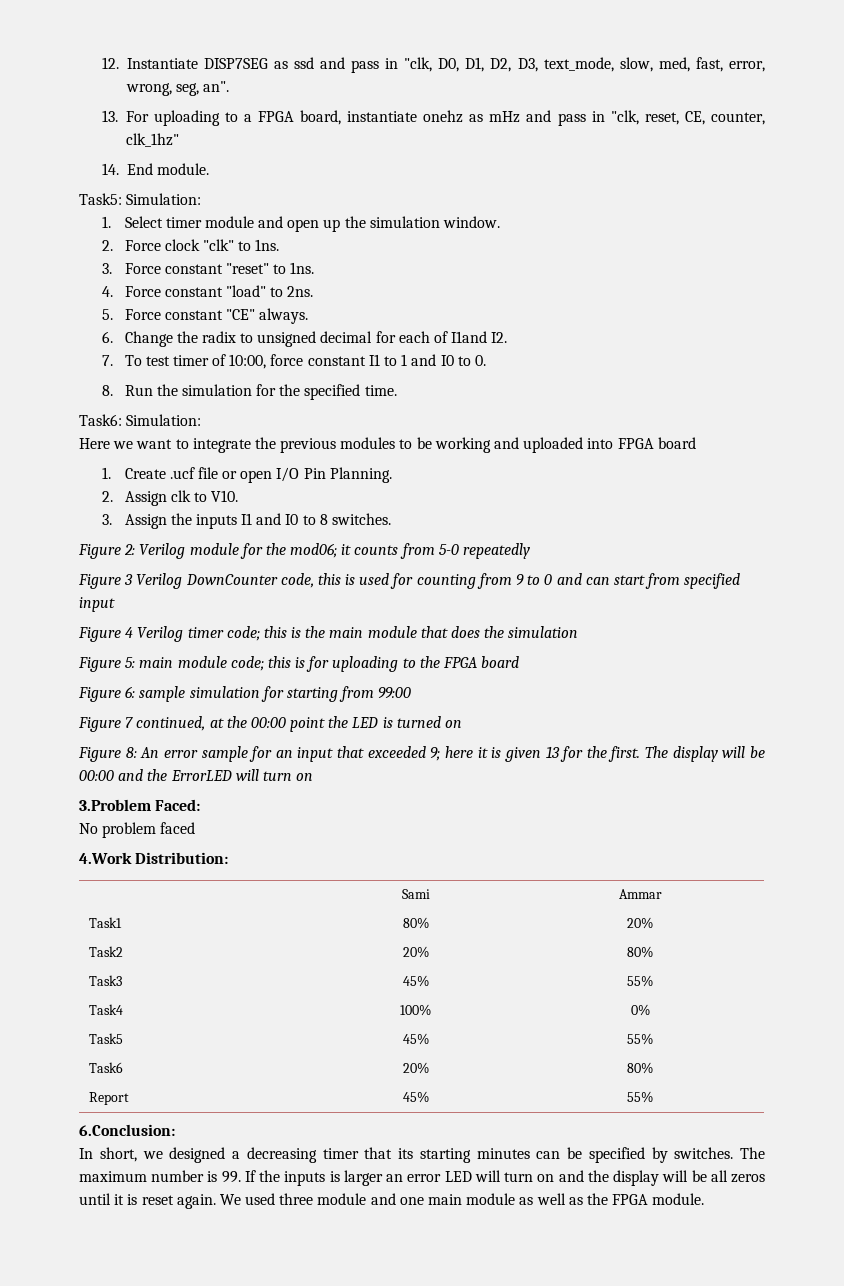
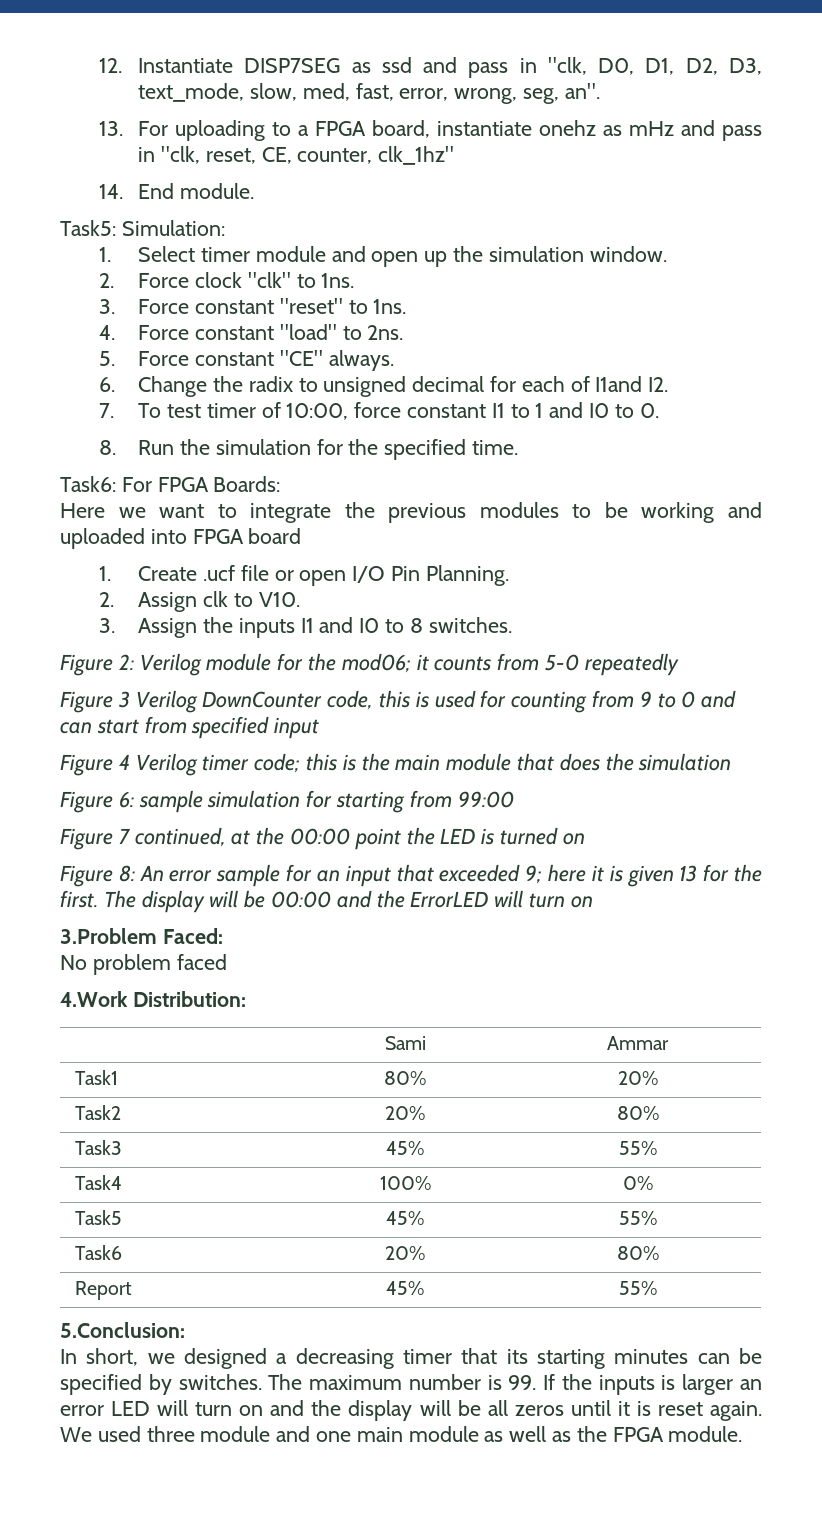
- Task6: Simulation:
+ Task6: For FPGA Boards:
- Figure 5: main module code; this is for uploading to the FPGA board
- 6.Conclusion:
+ 5.Conclusion:

